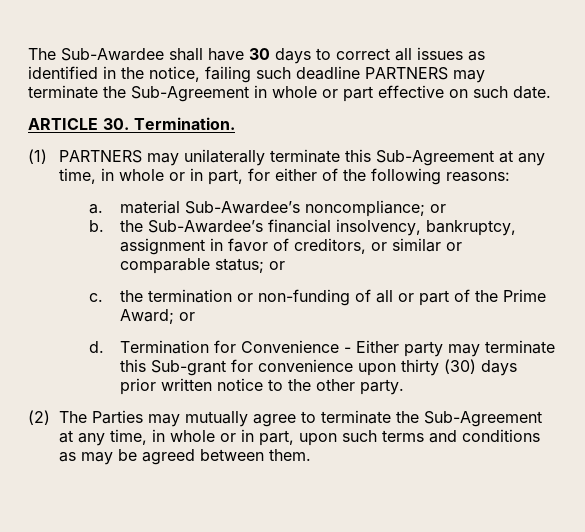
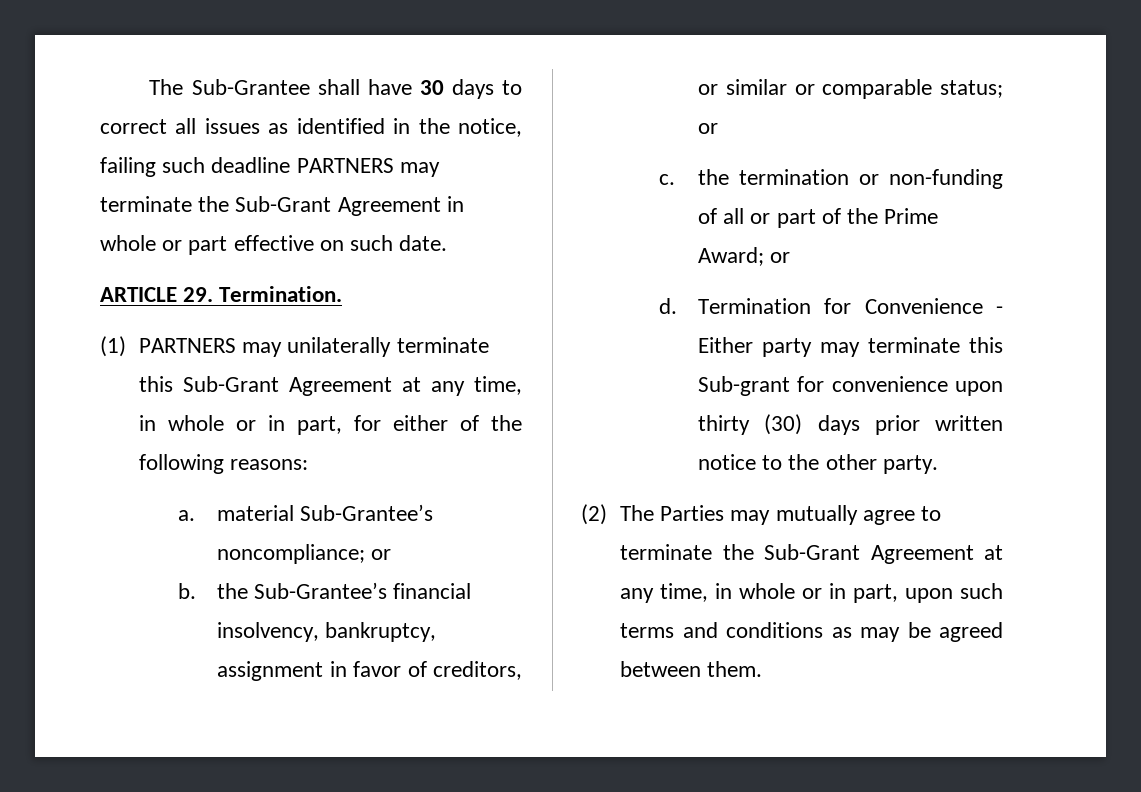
- The Sub-Awardee shall have 30 days to correct all issues as identified in the notice, failing such deadline PARTNERS may terminate the Sub-Agreement in whole or part effective on such date.
+ The Sub-Grantee shall have 30 days to correct all issues as identified in the notice, failing such deadline PARTNERS may terminate the Sub-Grant Agreement in whole or part effective on such date.
- ARTICLE 30. Termination.
+ ARTICLE 29. Termination.
- (1) PARTNERS may unilaterally terminate this Sub-Agreement at any time, in whole or in part, for either of the following reasons:
+ (1) PARTNERS may unilaterally terminate this Sub-Grant Agreement at any time, in whole or in part, for either of the following reasons:
- a. material Sub-Awardee’s noncompliance; or
+ a. material Sub-Grantee’s noncompliance; or
- b. the Sub-Awardee’s financial insolvency, bankruptcy, assignment in favor of creditors, or similar or comparable status; or
+ b. the Sub-Grantee’s financial insolvency, bankruptcy, assignment in favor of creditors, or similar or comparable status; or
- (2) The Parties may mutually agree to terminate the Sub-Agreement at any time, in whole or in part, upon such terms and conditions as may be agreed between them.
+ (2) The Parties may mutually agree to terminate the Sub-Grant Agreement at any time, in whole or in part, upon such terms and conditions as may be agreed between them.

